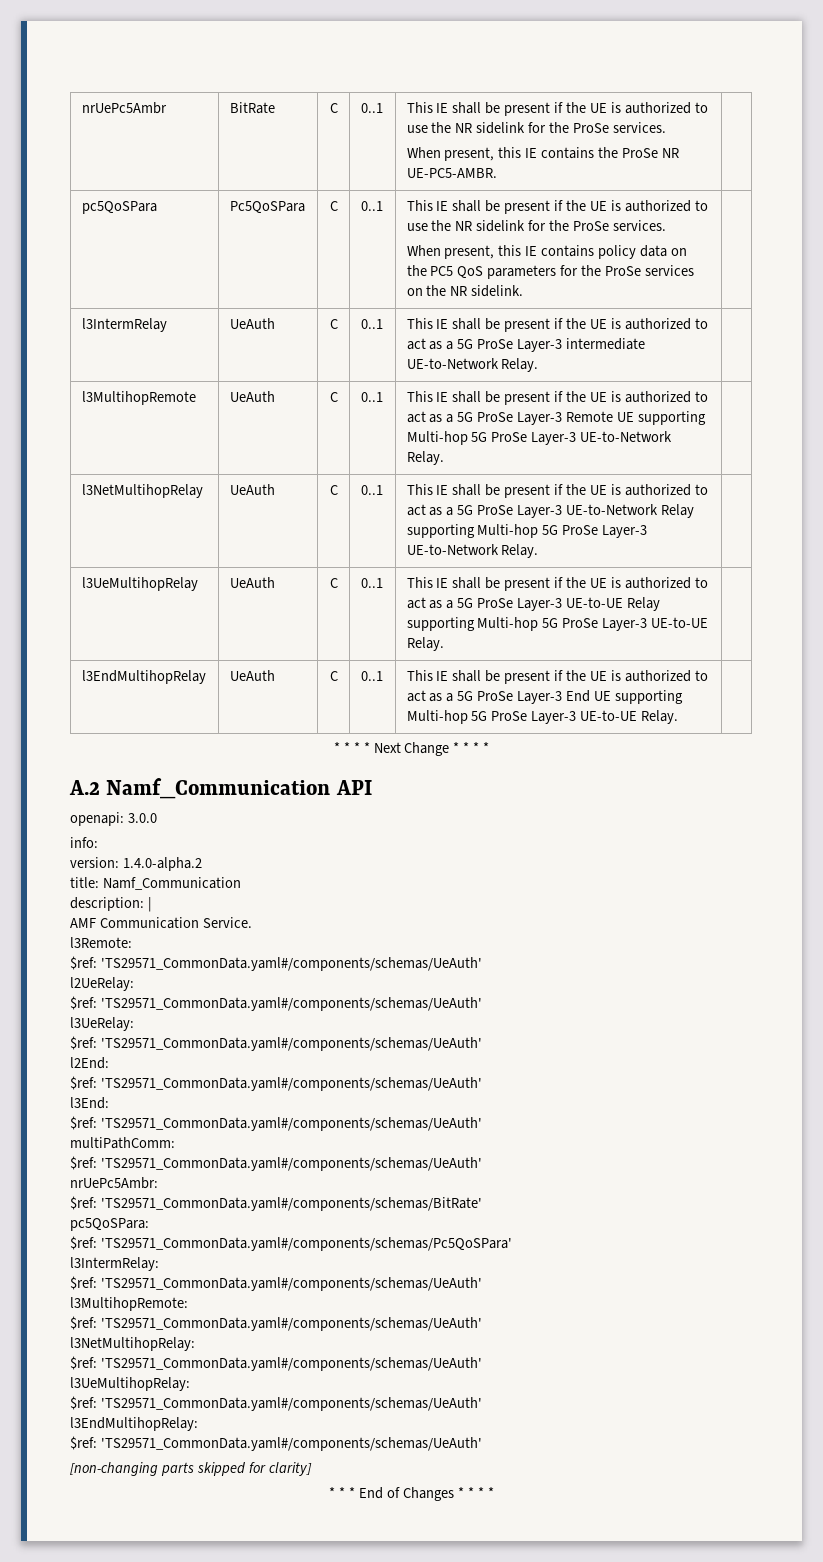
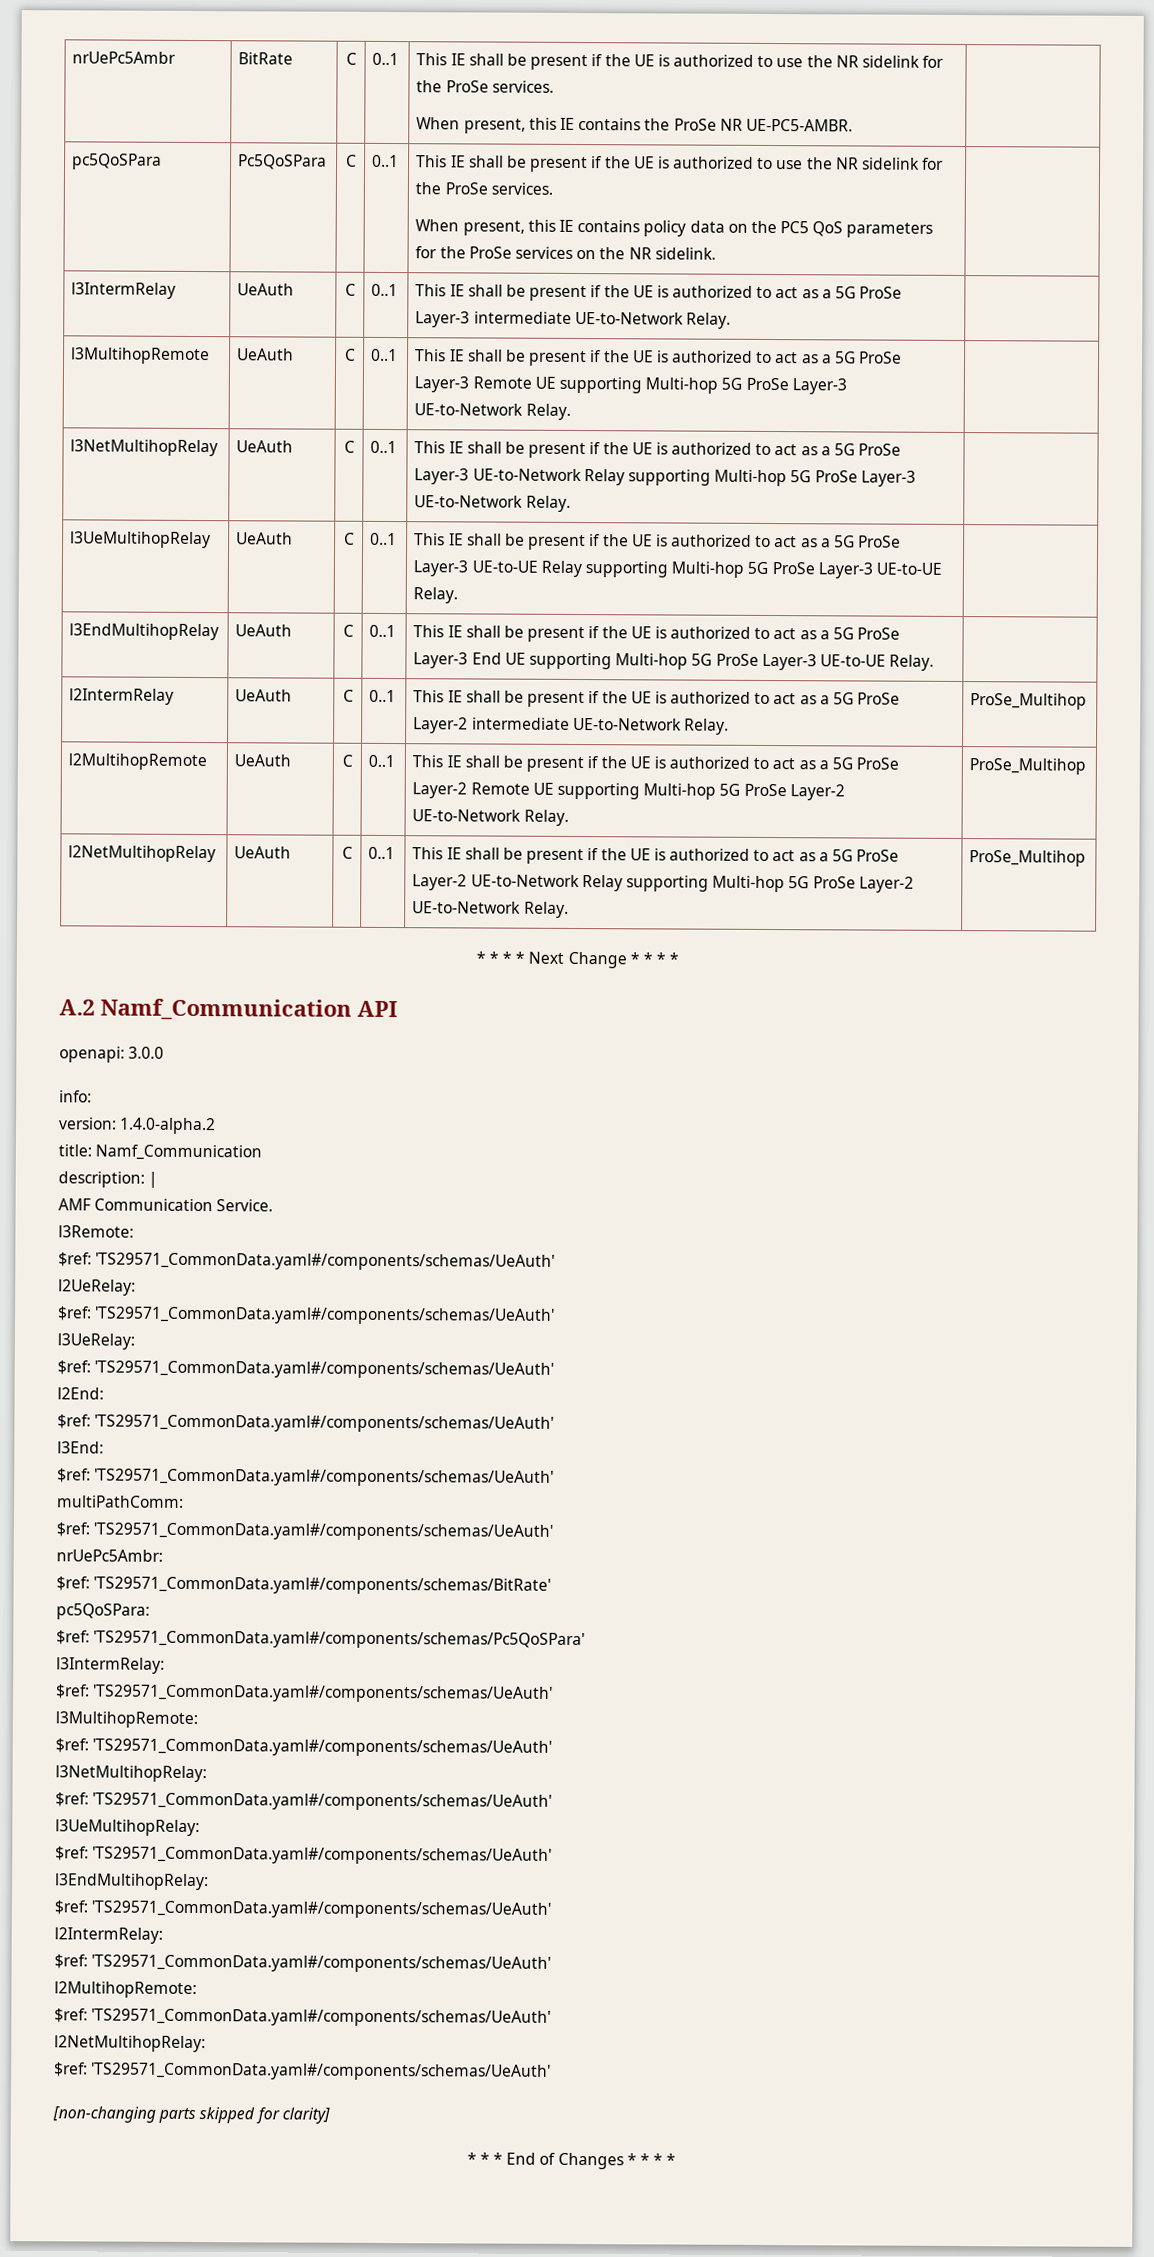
+ l2IntermRelay | UeAuth | C | 0..1 | This IE shall be present if the UE is authorized to act as a 5G ProSe Layer-2 intermediate UE-to-Network Relay. | ProSe_Multihop
+ l2MultihopRemote | UeAuth | C | 0..1 | This IE shall be present if the UE is authorized to act as a 5G ProSe Layer-2 Remote UE supporting Multi-hop 5G ProSe Layer-2 UE-to-Network Relay. | ProSe_Multihop
+ l2NetMultihopRelay | UeAuth | C | 0..1 | This IE shall be present if the UE is authorized to act as a 5G ProSe Layer-2 UE-to-Network Relay supporting Multi-hop 5G ProSe Layer-2 UE-to-Network Relay. | ProSe_Multihop
+ l2IntermRelay:
+ $ref: 'TS29571_CommonData.yaml#/components/schemas/UeAuth'
+ l2MultihopRemote:
+ $ref: 'TS29571_CommonData.yaml#/components/schemas/UeAuth'
+ l2NetMultihopRelay:
+ $ref: 'TS29571_CommonData.yaml#/components/schemas/UeAuth'

